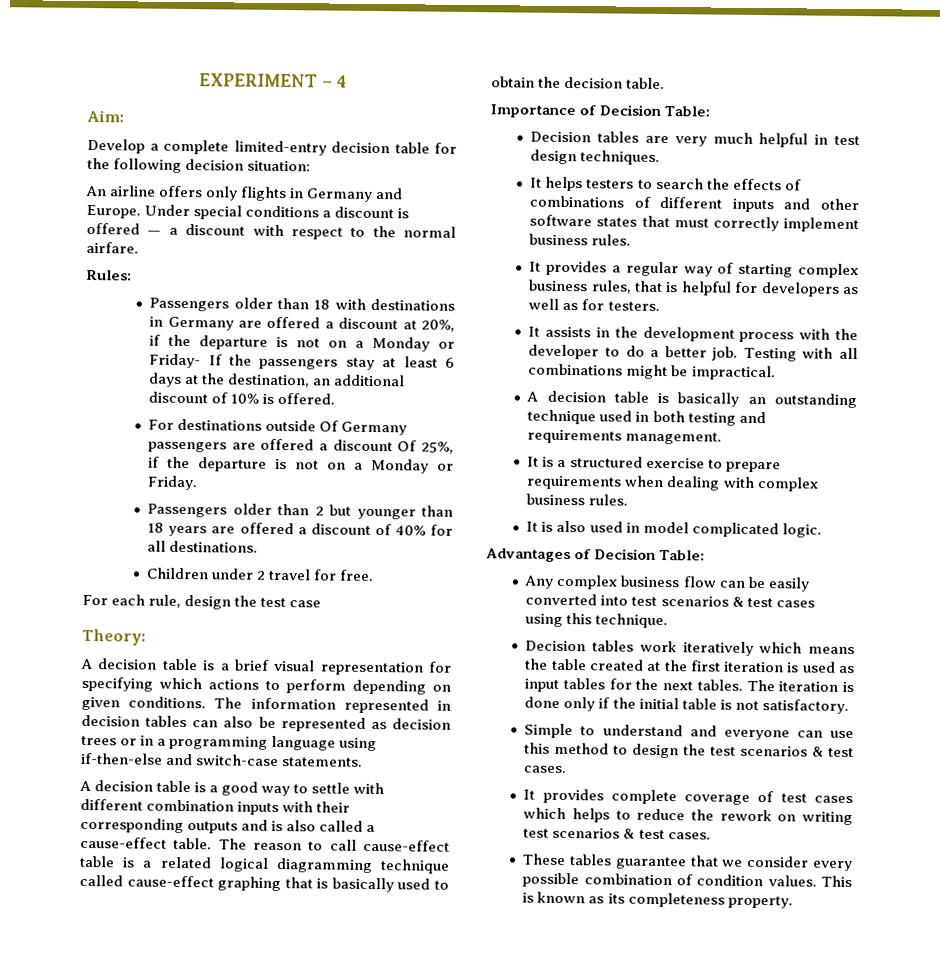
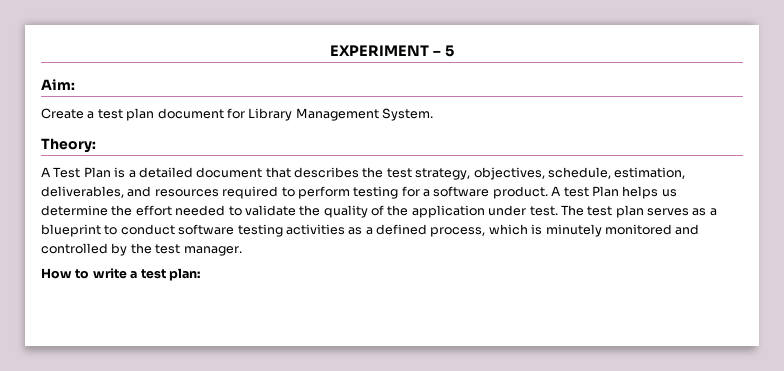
- EXPERIMENT – 4
+ EXPERIMENT – 5
- Develop a complete limited-entry decision table for the following decision situation:
- An airline offers only flights in Germany and Europe. Under special conditions a discount is offered — a discount with respect to the normal airfare.
- Rules:
- Passengers older than 18 with destinations in Germany are offered a discount at 20%, if the departure is not on a Monday or Friday- If the passengers stay at least 6 days at the destination, an additional discount of 10% is offered.
- For destinations outside Of Germany passengers are offered a discount Of 25%, if the departure is not on a Monday or Friday.
- Passengers older than 2 but younger than 18 years are offered a discount of 40% for all destinations.
- Children under 2 travel for free.
- For each rule, design the test case
+ Create a test plan document for Library Management System.
  Theory:
- A decision table is a brief visual representation for specifying which actions to perform depending on given conditions. The information represented in decision tables can also be represented as decision trees or in a programming language using if-then-else and switch-case statements.
- A decision table is a good way to settle with different combination inputs with their corresponding outputs and is also called a cause-effect table. The reason to call cause-effect table is a related logical diagramming technique called cause-effect graphing that is basically used to obtain the decision table.
- Importance of Decision Table:
- Decision tables are very much helpful in test design techniques.
- It helps testers to search the effects of combinations of different inputs and other software states that must correctly implement business rules.
- It provides a regular way of starting complex business rules, that is helpful for developers as well as for testers.
- It assists in the development process with the developer to do a better job. Testing with all combinations might be impractical.
- A decision table is basically an outstanding technique used in both testing and requirements management.
- It is a structured exercise to prepare requirements when dealing with complex business rules.
- It is also used in model complicated logic.
- Advantages of Decision Table:
- Any complex business flow can be easily converted into test scenarios & test cases using this technique.
- Decision tables work iteratively which means the table created at the first iteration is used as input tables for the next tables. The iteration is done only if the initial table is not satisfactory.
- Simple to understand and everyone can use this method to design the test scenarios & test cases.
- It provides complete coverage of test cases which helps to reduce the rework on writing test scenarios & test cases.
- These tables guarantee that we consider every possible combination of condition values. This is known as its completeness property.
+ A Test Plan is a detailed document that describes the test strategy, objectives, schedule, estimation, deliverables, and resources required to perform testing for a software product. A test Plan helps us determine the effort needed to validate the quality of the application under test. The test plan serves as a blueprint to conduct software testing activities as a defined process, which is minutely monitored and controlled by the test manager.
+ How to write a test plan:

